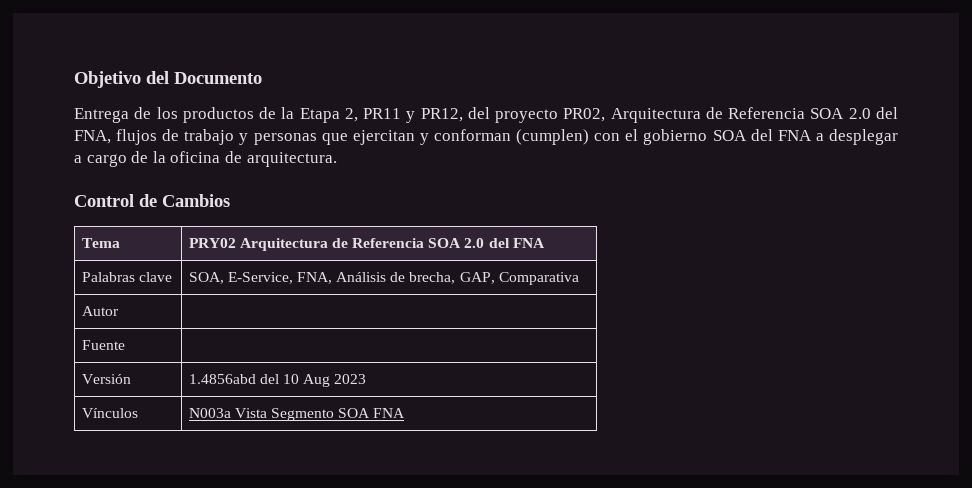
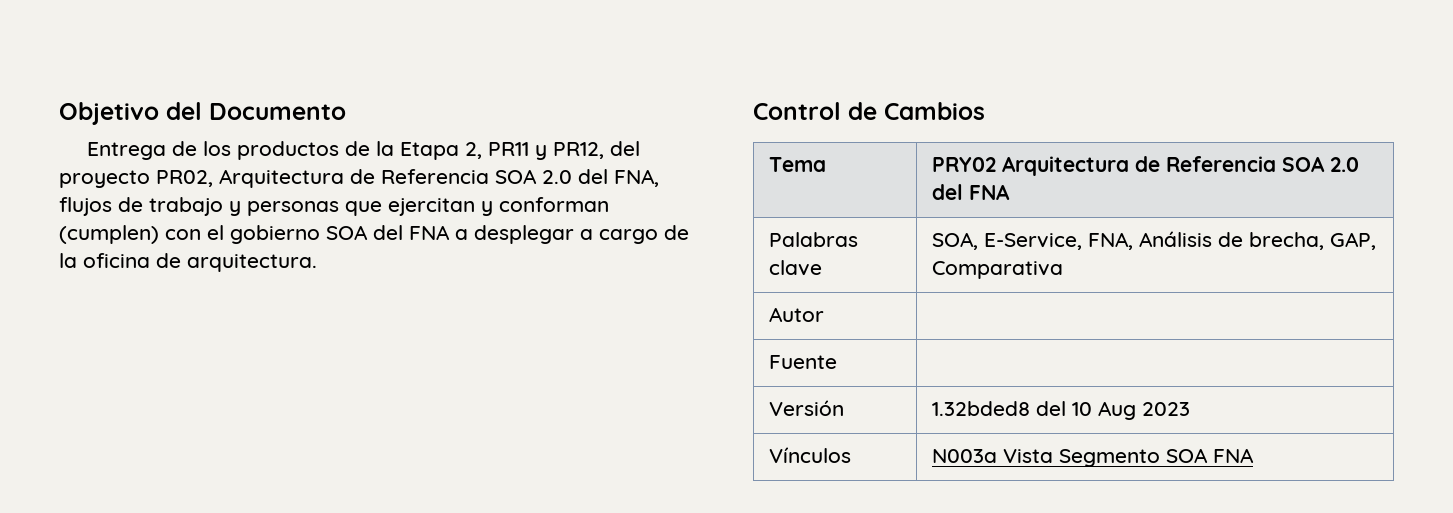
- Versión | 1.4856abd del 10 Aug 2023
+ Versión | 1.32bded8 del 10 Aug 2023

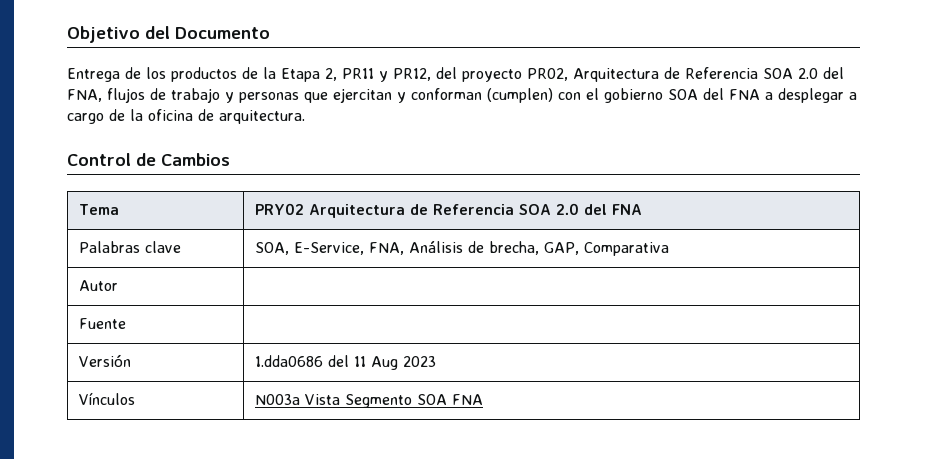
- Versión | 1.32bded8 del 10 Aug 2023
+ Versión | 1.dda0686 del 11 Aug 2023

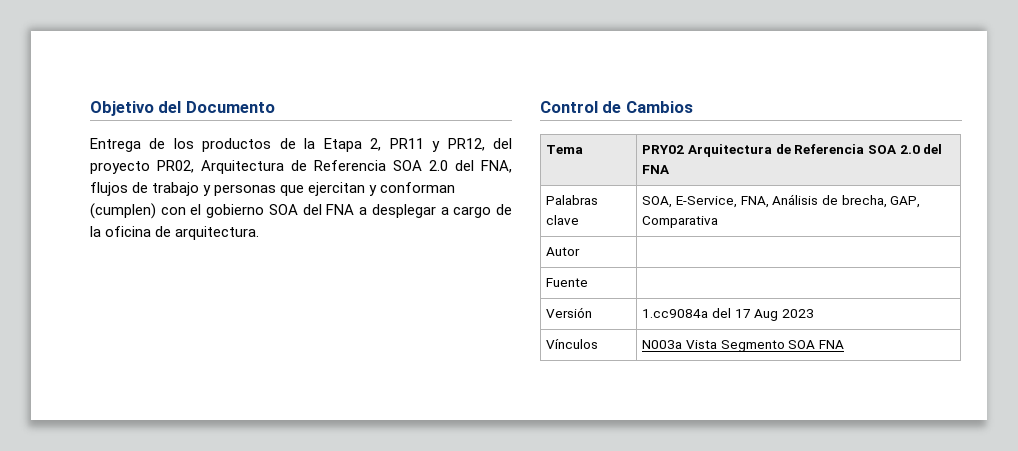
- Versión | 1.dda0686 del 11 Aug 2023
+ Versión | 1.cc9084a del 17 Aug 2023

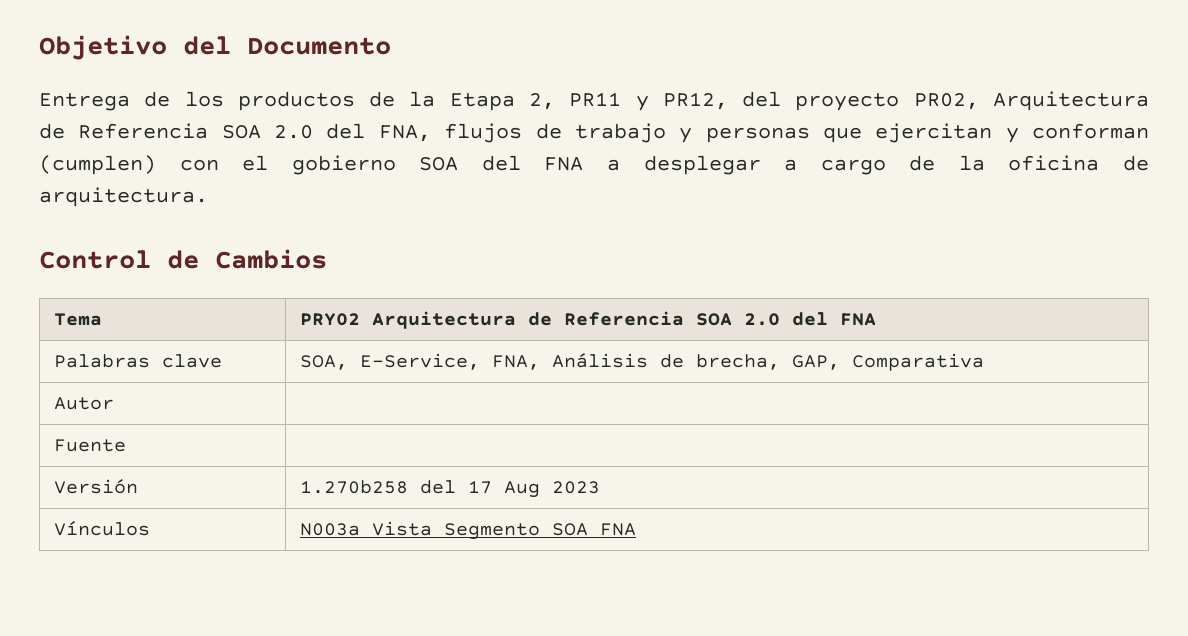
- Versión | 1.cc9084a del 17 Aug 2023
+ Versión | 1.270b258 del 17 Aug 2023

